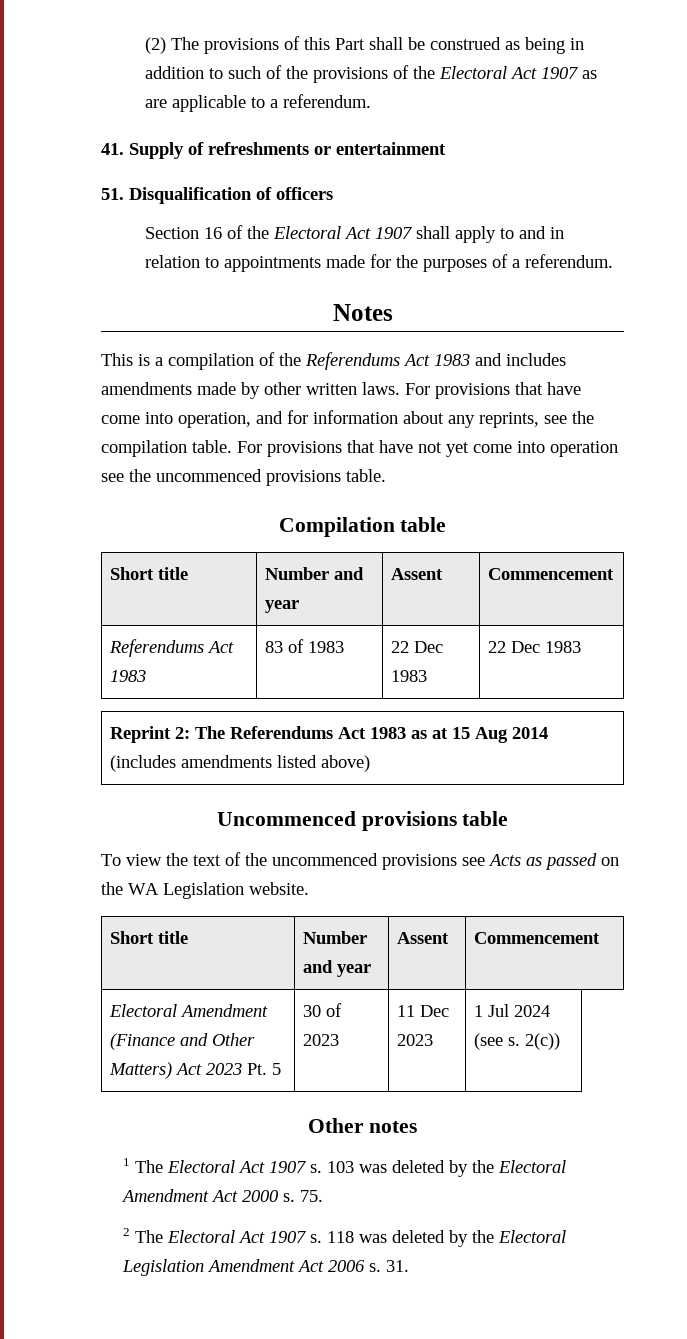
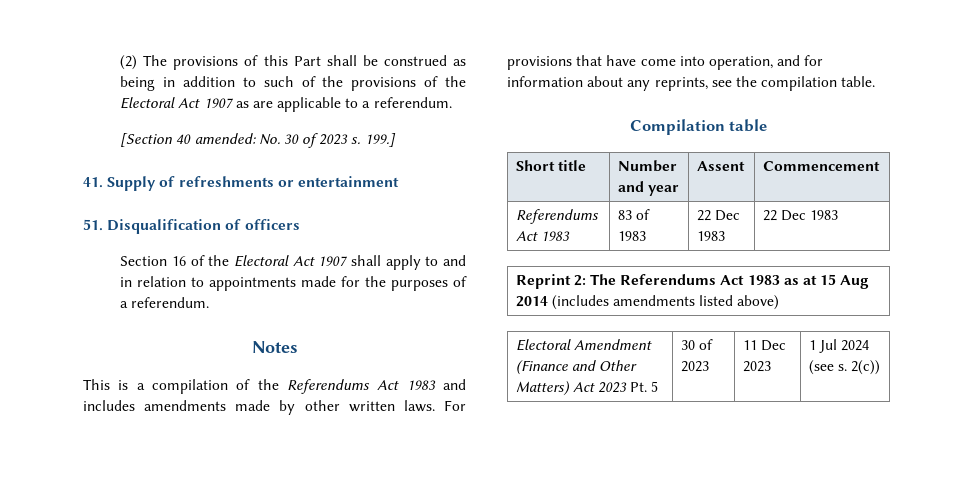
+ [Section 40 amended: No. 30 of 2023 s. 199.]
- For provisions that have not yet come into operation see the uncommenced provisions table.
- Uncommenced provisions table
- To view the text of the uncommenced provisions see Acts as passed on the WA Legislation website.
- Short title | Number and year | Assent | Commencement
- Other notes
- 1 The Electoral Act 1907 s. 103 was deleted by the Electoral Amendment Act 2000 s. 75.
- 2 The Electoral Act 1907 s. 118 was deleted by the Electoral Legislation Amendment Act 2006 s. 31.

